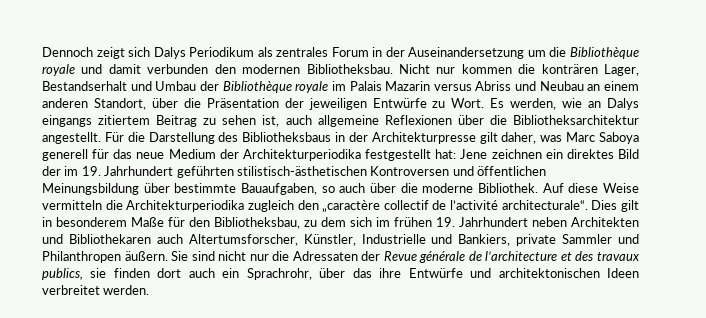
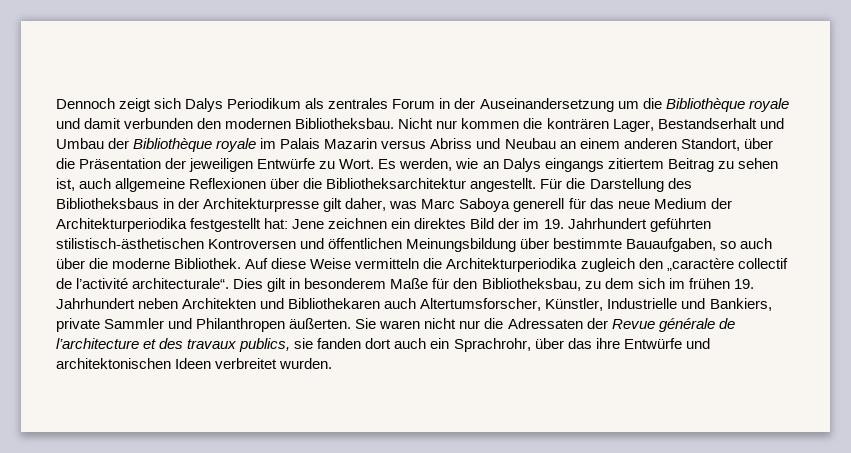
- Dies gilt in besonderem Maße für den Bibliotheksbau, zu dem sich im frühen 19. Jahrhundert neben Architekten und Bibliothekaren auch Altertumsforscher, Künstler, Industrielle und Bankiers, private Sammler und Philanthropen äußern. Sie sind nicht nur die Adressaten der Revue générale de l’architecture et des travaux publics, sie finden dort auch ein Sprachrohr, über das ihre Entwürfe und architektonischen Ideen verbreitet werden.
+ Dies gilt in besonderem Maße für den Bibliotheksbau, zu dem sich im frühen 19. Jahrhundert neben Architekten und Bibliothekaren auch Altertumsforscher, Künstler, Industrielle und Bankiers, private Sammler und Philanthropen äußerten. Sie waren nicht nur die Adressaten der Revue générale de l’architecture et des travaux publics, sie fanden dort auch ein Sprachrohr, über das ihre Entwürfe und architektonischen Ideen verbreitet wurden.

